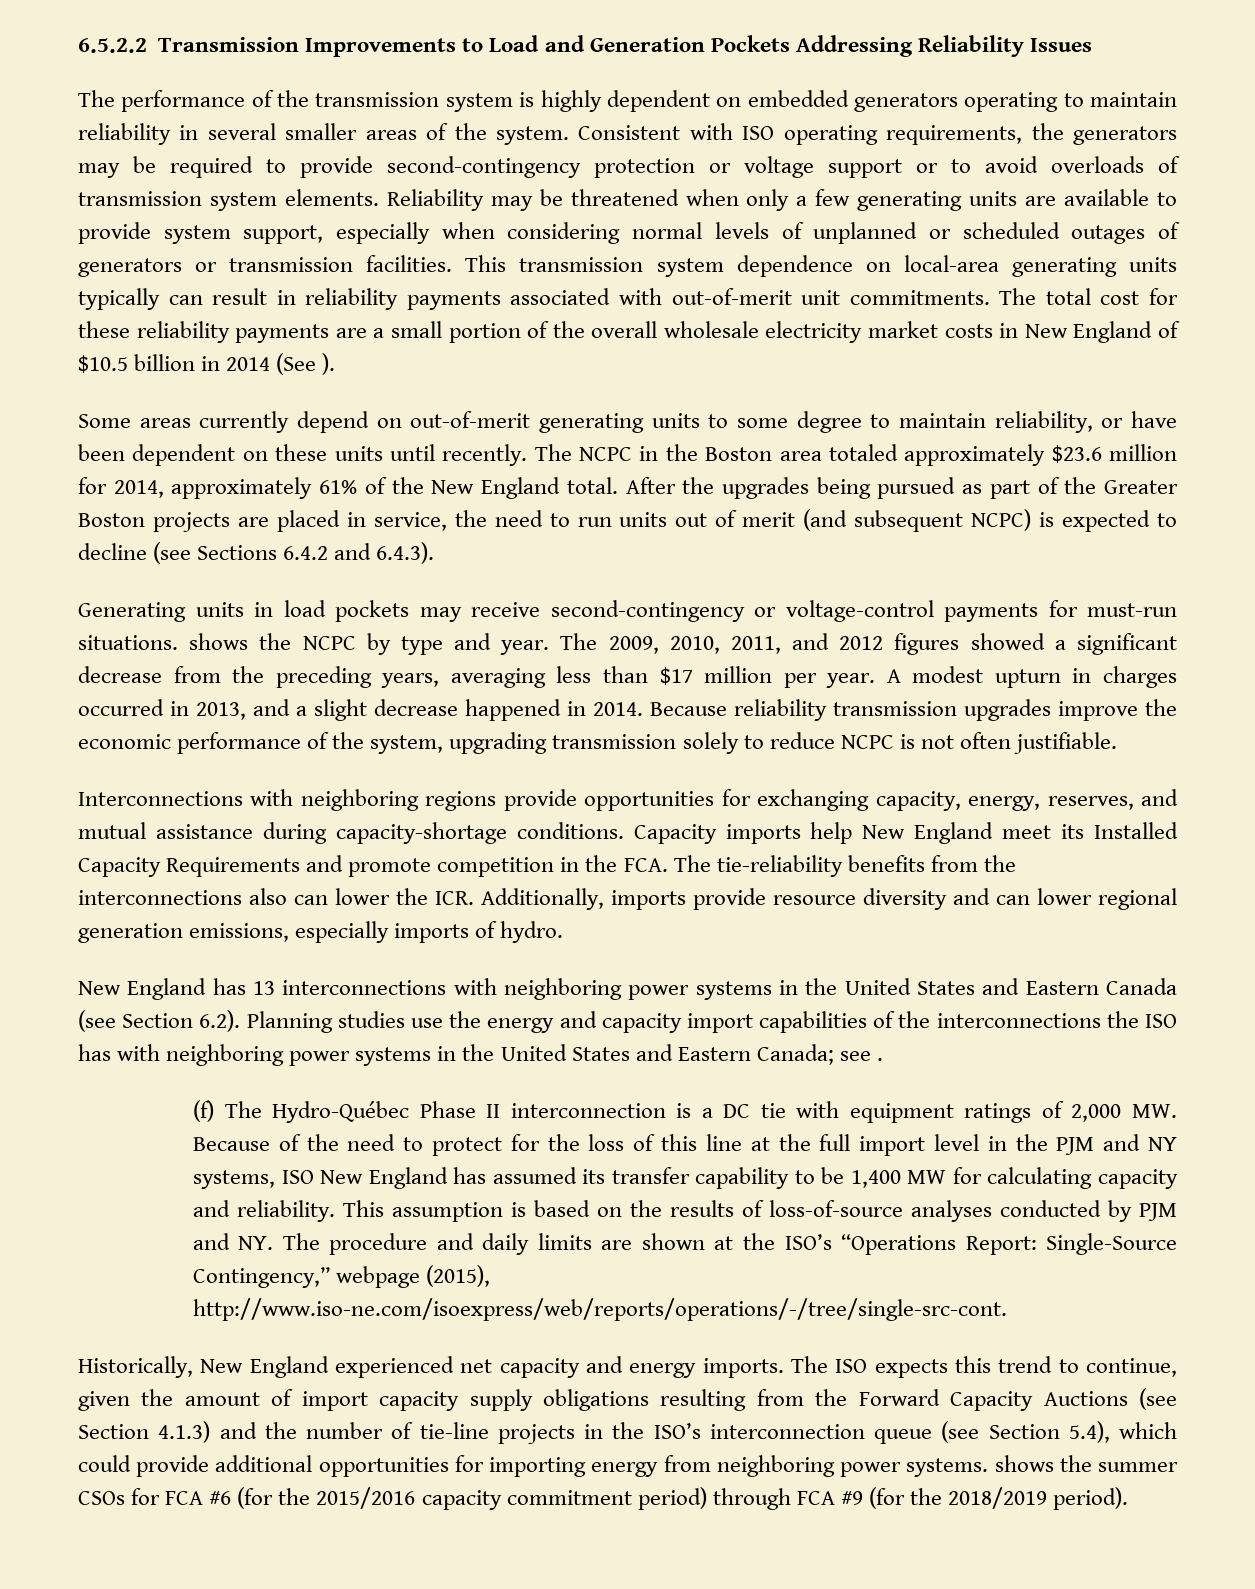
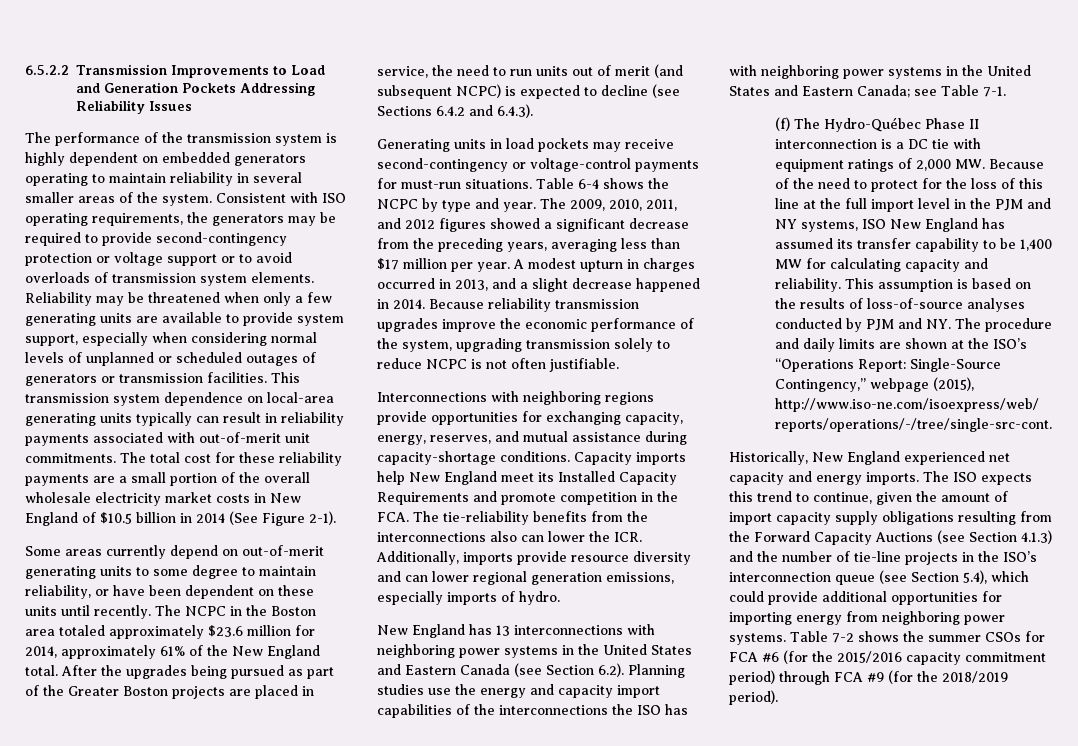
- The total cost for these reliability payments are a small portion of the overall wholesale electricity market costs in New England of $10.5 billion in 2014 (See ).
+ The total cost for these reliability payments are a small portion of the overall wholesale electricity market costs in New England of $10.5 billion in 2014 (See Figure 2-1).
- Generating units in load pockets may receive second-contingency or voltage-control payments for must-run situations. shows the NCPC by type and year.
+ Generating units in load pockets may receive second-contingency or voltage-control payments for must-run situations. Table 6-4 shows the NCPC by type and year.
- New England has 13 interconnections with neighboring power systems in the United States and Eastern Canada (see Section 6.2). Planning studies use the energy and capacity import capabilities of the interconnections the ISO has with neighboring power systems in the United States and Eastern Canada; see .
+ New England has 13 interconnections with neighboring power systems in the United States and Eastern Canada (see Section 6.2). Planning studies use the energy and capacity import capabilities of the interconnections the ISO has with neighboring power systems in the United States and Eastern Canada; see Table 7-1.
- The ISO expects this trend to continue, given the amount of import capacity supply obligations resulting from the Forward Capacity Auctions (see Section 4.1.3) and the number of tie-line projects in the ISO’s interconnection queue (see Section 5.4), which could provide additional opportunities for importing energy from neighboring power systems. shows the summer CSOs for FCA #6 (for the 2015/2016 capacity commitment period) through FCA #9 (for the 2018/2019 period).
+ The ISO expects this trend to continue, given the amount of import capacity supply obligations resulting from the Forward Capacity Auctions (see Section 4.1.3) and the number of tie-line projects in the ISO’s interconnection queue (see Section 5.4), which could provide additional opportunities for importing energy from neighboring power systems. Table 7-2 shows the summer CSOs for FCA #6 (for the 2015/2016 capacity commitment period) through FCA #9 (for the 2018/2019 period).

